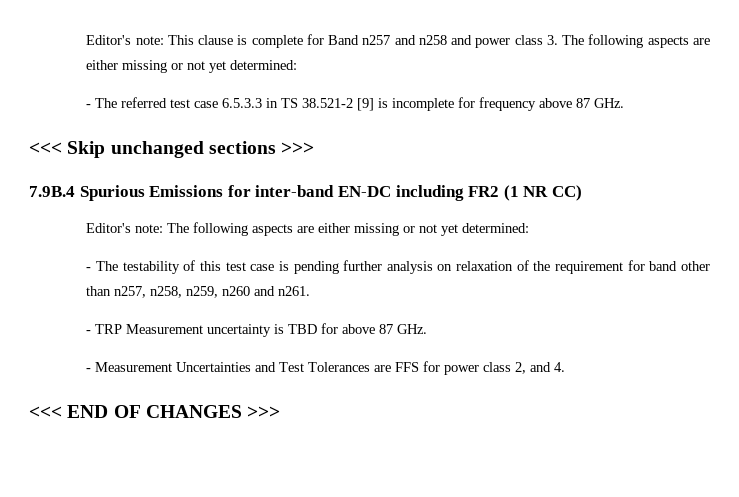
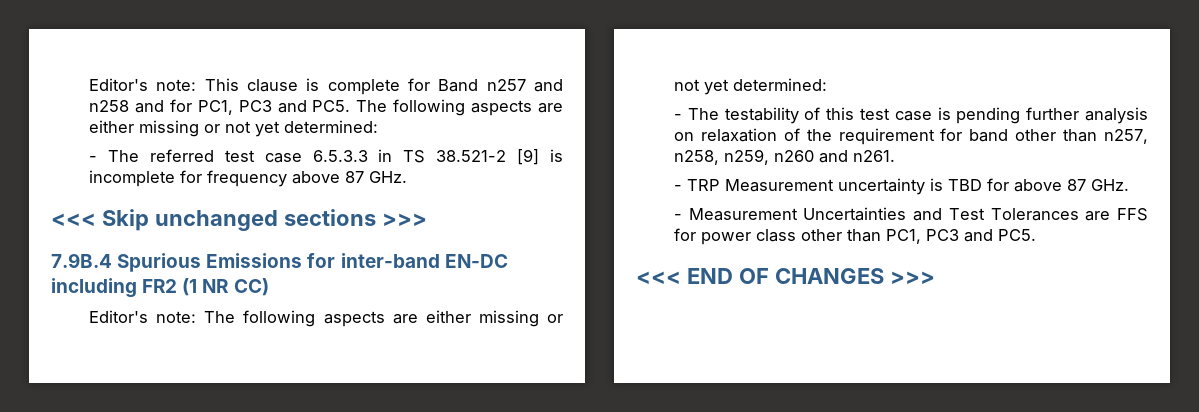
- Editor's note: This clause is complete for Band n257 and n258 and power class 3. The following aspects are either missing or not yet determined:
+ Editor's note: This clause is complete for Band n257 and n258 and for PC1, PC3 and PC5. The following aspects are either missing or not yet determined:
- - Measurement Uncertainties and Test Tolerances are FFS for power class 2, and 4.
+ - Measurement Uncertainties and Test Tolerances are FFS for power class other than PC1, PC3 and PC5.

